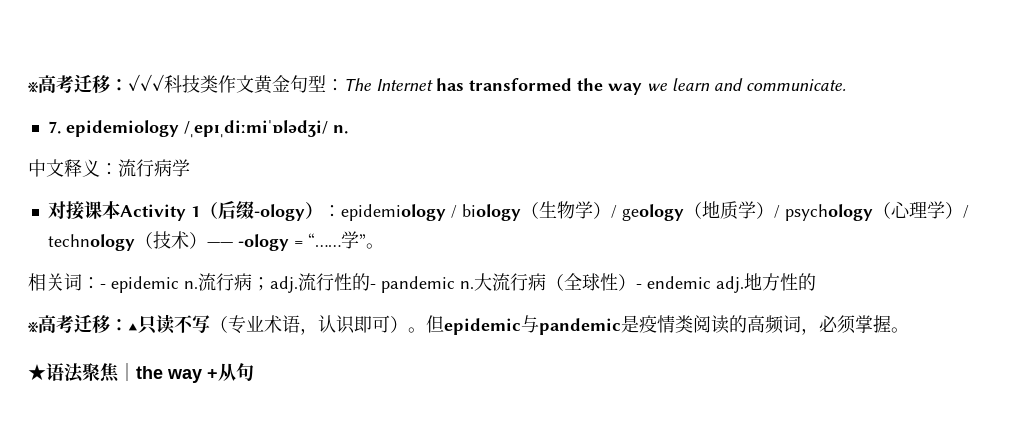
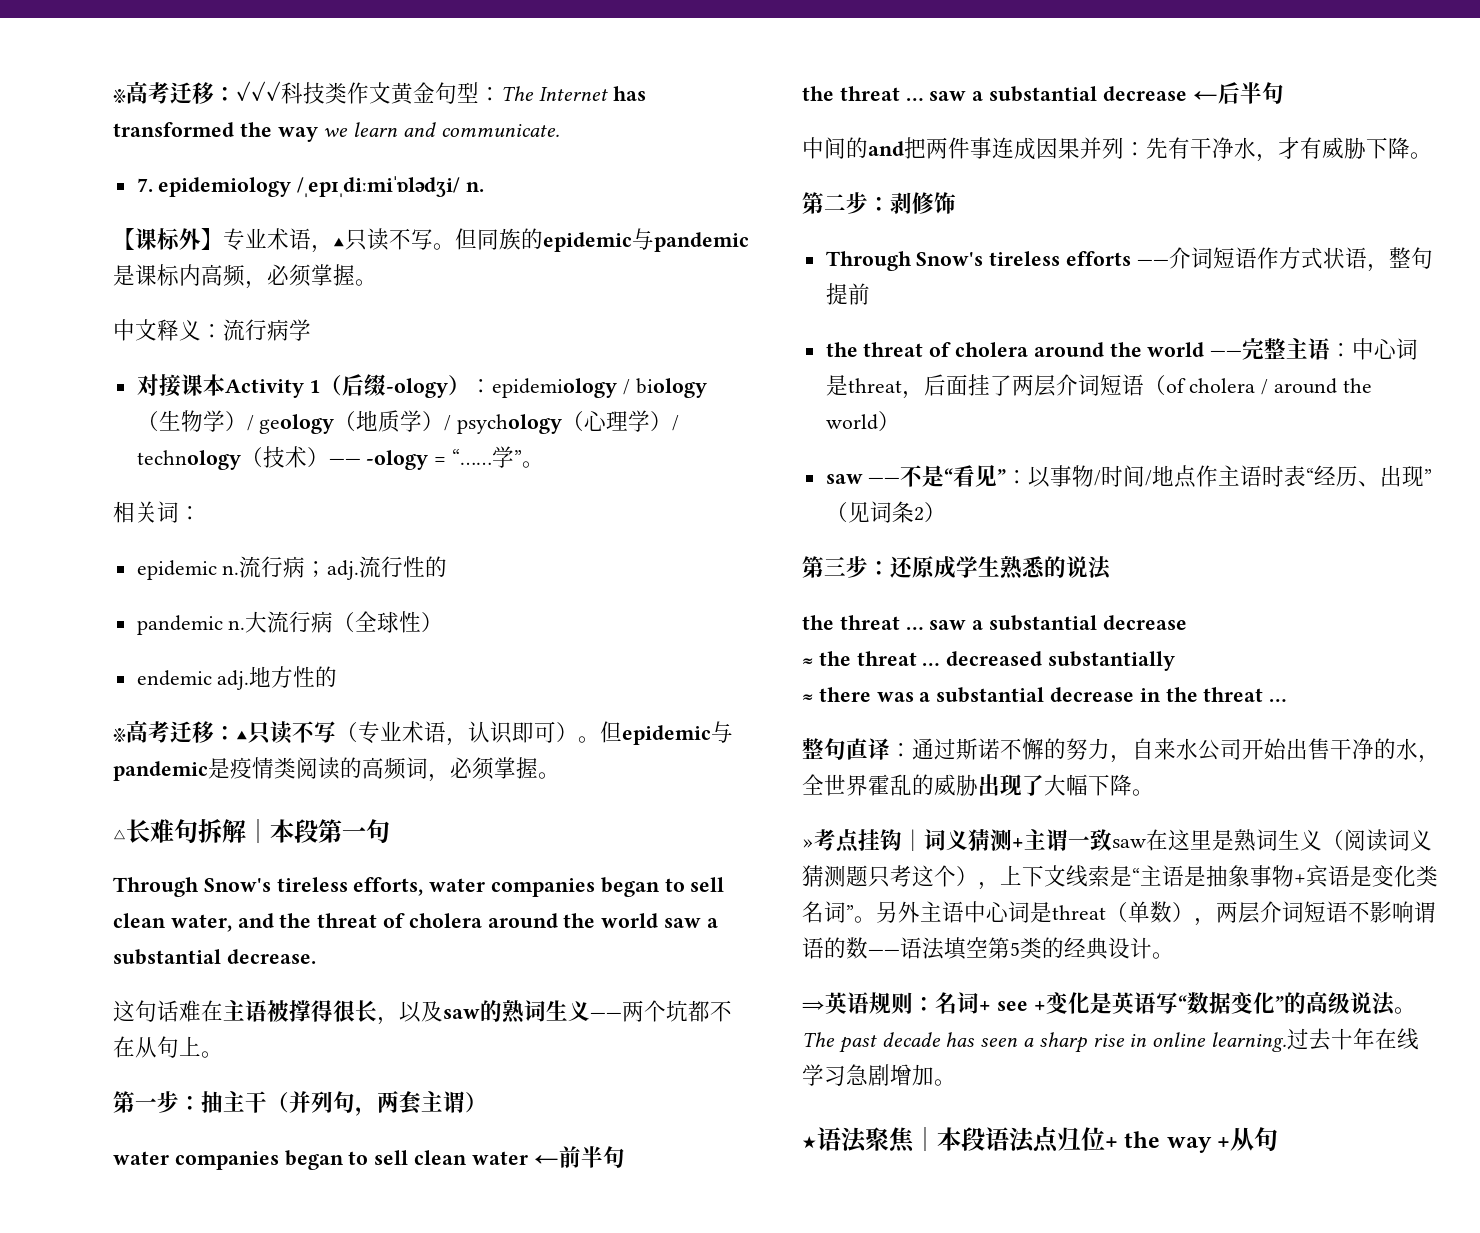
+ 【课标外】专业术语，▲只读不写。但同族的epidemic与pandemic是课标内高频，必须掌握。
- 相关词：- epidemic n.
+ 相关词：
+ epidemic n.
- 流行性的- pandemic n.
+ 流行性的
+ pandemic n.
- 大流行病（全球性）- endemic adj.
+ 大流行病（全球性）
+ endemic adj.
+ △长难句拆解｜本段第一句
+ Through Snow's tireless efforts, water companies began to sell clean water, and the threat of cholera around the world saw a substantial decrease.
+ 这句话难在主语被撑得很长，以及saw的熟词生义——两个坑都不在从句上。
+ 第一步：抽主干（并列句，两套主谓）
+ water companies began to sell clean water ←前半句
+ the threat … saw a substantial decrease ←后半句
+ 中间的and把两件事连成因果并列：先有干净水，才有威胁下降。
+ 第二步：剥修饰
+ Through Snow's tireless efforts ——介词短语作方式状语，整句提前
+ the threat of cholera around the world ——完整主语：中心词是threat，后面挂了两层介词短语（of cholera / around the world）
+ saw ——不是“看见”：以事物/时间/地点作主语时表“经历、出现”（见词条2）
+ 第三步：还原成学生熟悉的说法
+ the threat … saw a substantial decrease
+ ≈ the threat … decreased substantially
+ ≈ there was a substantial decrease in the threat …
+ 整句直译：通过斯诺不懈的努力，自来水公司开始出售干净的水，全世界霍乱的威胁出现了大幅下降。
+ »考点挂钩｜词义猜测+主谓一致saw在这里是熟词生义（阅读词义猜测题只考这个），上下文线索是“主语是抽象事物+宾语是变化类名词”。另外主语中心词是threat（单数），两层介词短语不影响谓语的数——语法填空第5类的经典设计。
+ ⇒英语规则：名词+ see +变化是英语写“数据变化”的高级说法。The past decade has seen a sharp rise in online learning.过去十年在线学习急剧增加。
- ★语法聚焦｜the way +从句
+ ★语法聚焦｜本段语法点归位+ the way +从句

